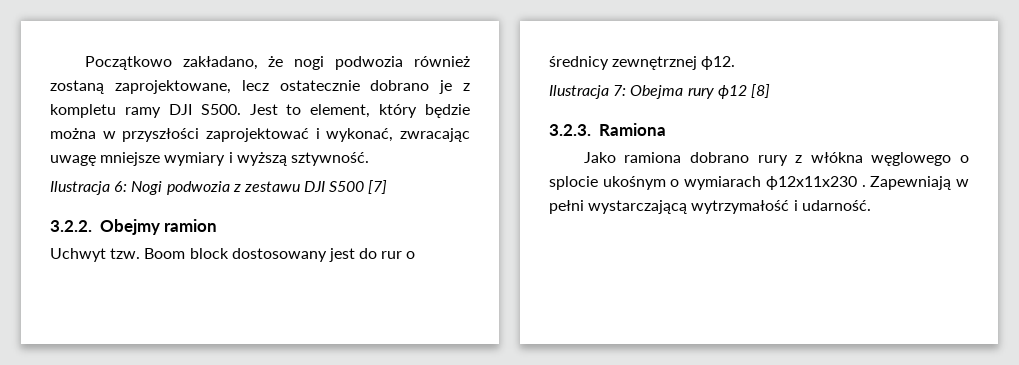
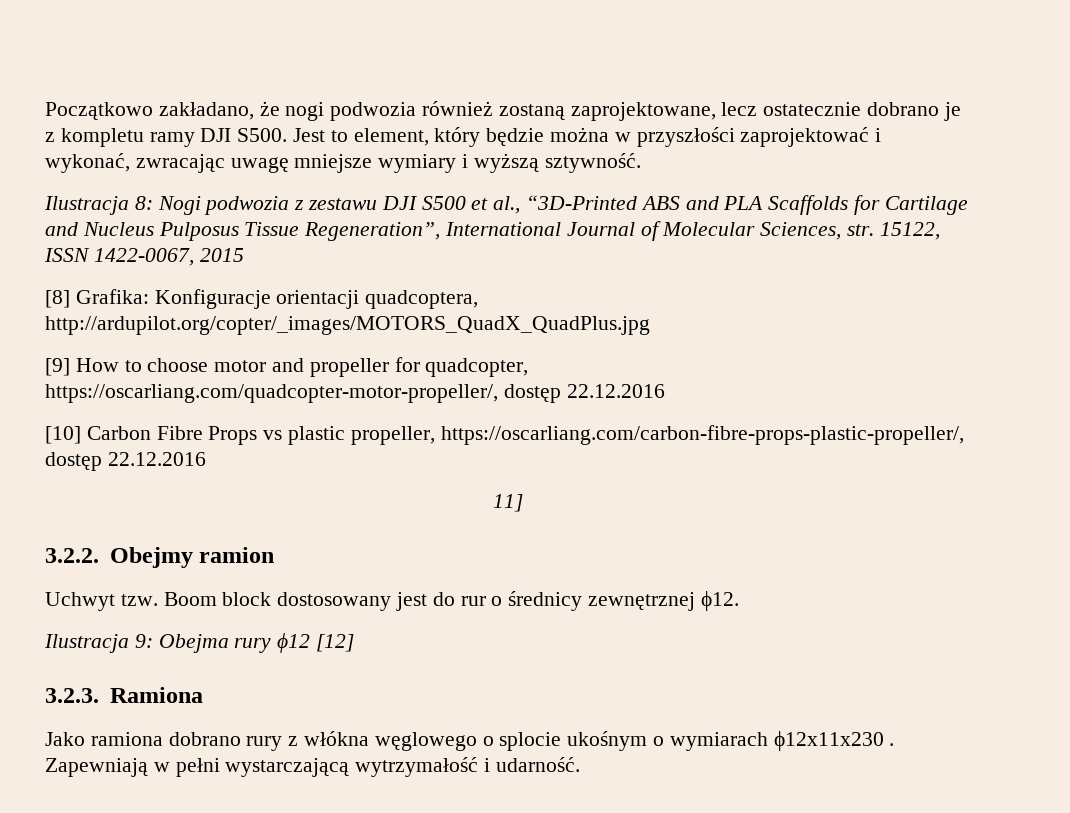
- Ilustracja 6: Nogi podwozia z zestawu DJI S500 [7]
+ Ilustracja 8: Nogi podwozia z zestawu DJI S500 et al., “3D-Printed ABS and PLA Scaffolds for Cartilage and Nucleus Pulposus Tissue Regeneration”, International Journal of Molecular Sciences, str. 15122, ISSN 1422-0067, 2015
+ [8] Grafika: Konfiguracje orientacji quadcoptera, http://ardupilot.org/copter/_images/MOTORS_QuadX_QuadPlus.jpg
+ [9] How to choose motor and propeller for quadcopter, https://oscarliang.com/quadcopter-motor-propeller/, dostęp 22.12.2016
+ [10] Carbon Fibre Props vs plastic propeller, https://oscarliang.com/carbon-fibre-props-plastic-propeller/, dostęp 22.12.2016
+ 11]
- Ilustracja 7: Obejma rury ϕ12 [8]
+ Ilustracja 9: Obejma rury ϕ12 [12]

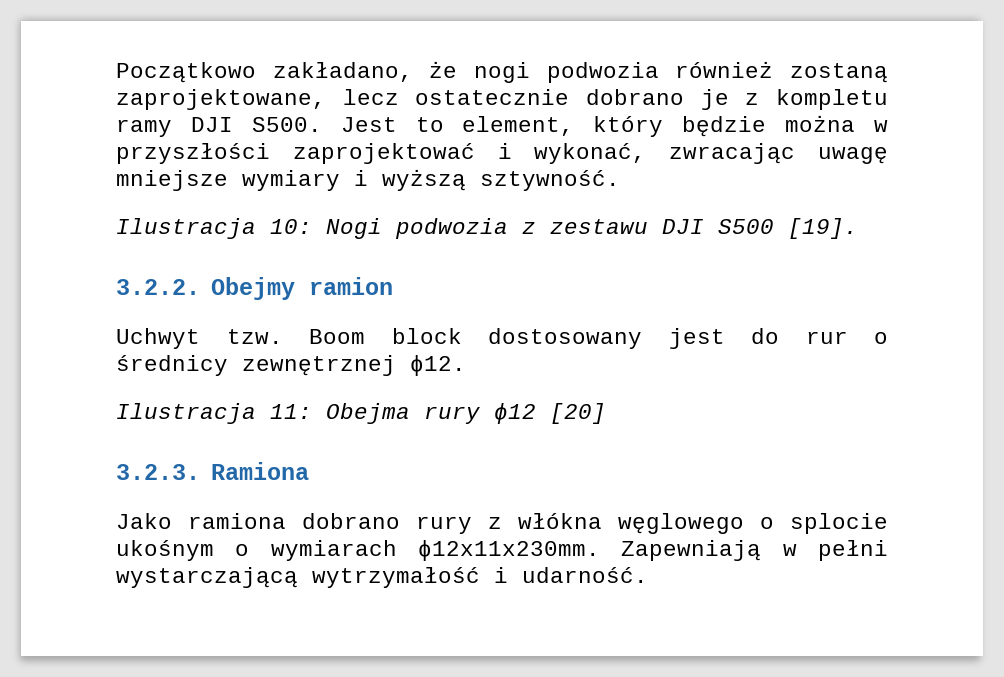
- Ilustracja 8: Nogi podwozia z zestawu DJI S500 et al., “3D-Printed ABS and PLA Scaffolds for Cartilage and Nucleus Pulposus Tissue Regeneration”, International Journal of Molecular Sciences, str. 15122, ISSN 1422-0067, 2015
- [8] Grafika: Konfiguracje orientacji quadcoptera, http://ardupilot.org/copter/_images/MOTORS_QuadX_QuadPlus.jpg
- [9] How to choose motor and propeller for quadcopter, https://oscarliang.com/quadcopter-motor-propeller/, dostęp 22.12.2016
- [10] Carbon Fibre Props vs plastic propeller, https://oscarliang.com/carbon-fibre-props-plastic-propeller/, dostęp 22.12.2016
- 11]
+ Ilustracja 10: Nogi podwozia z zestawu DJI S500 [19].
- Ilustracja 9: Obejma rury ϕ12 [12]
+ Ilustracja 11: Obejma rury ϕ12 [20]
- Jako ramiona dobrano rury z włókna węglowego o splocie ukośnym o wymiarach ϕ12x11x230 .
+ Jako ramiona dobrano rury z włókna węglowego o splocie ukośnym o wymiarach ϕ12x11x230mm.

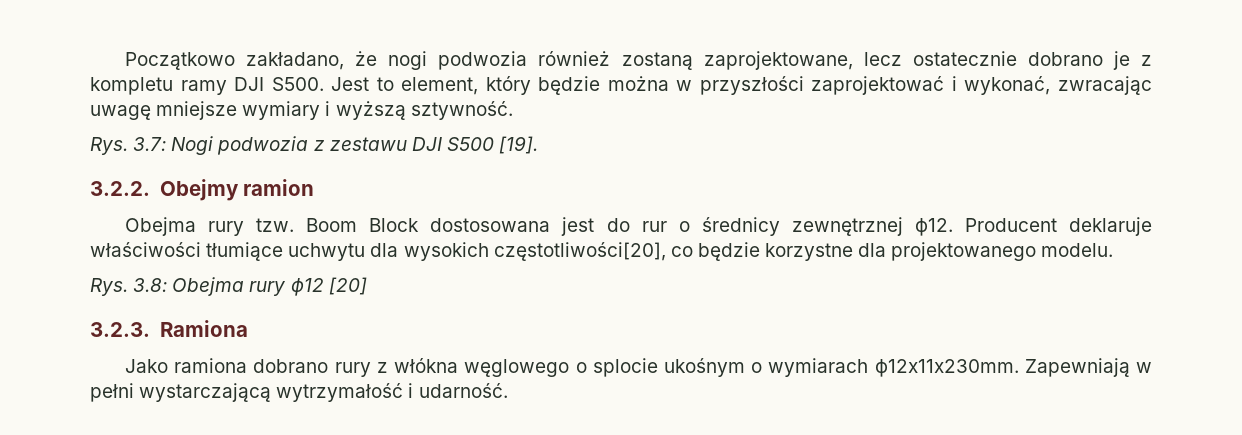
- Ilustracja 10: Nogi podwozia z zestawu DJI S500 [19].
+ Rys. 3.7: Nogi podwozia z zestawu DJI S500 [19].
- Uchwyt tzw. Boom block dostosowany jest do rur o średnicy zewnętrznej ϕ12.
- Ilustracja 11: Obejma rury ϕ12 [20]
+ Obejma rury tzw. Boom Block dostosowana jest do rur o średnicy zewnętrznej ϕ12. Producent deklaruje właściwości tłumiące uchwytu dla wysokich częstotliwości[20], co będzie korzystne dla projektowanego modelu.
+ Rys. 3.8: Obejma rury ϕ12 [20]

